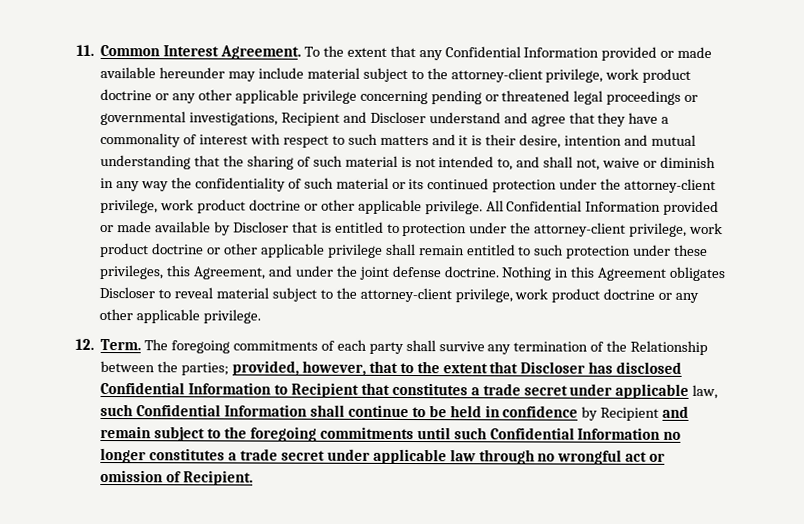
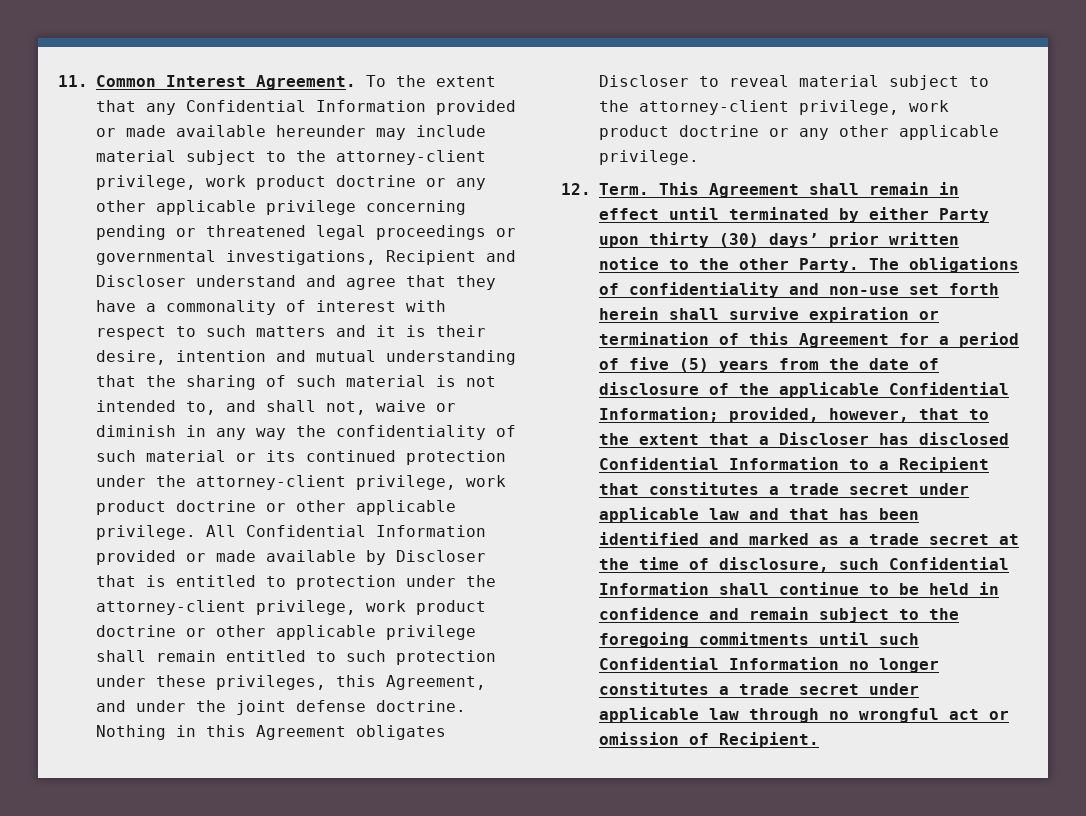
- The foregoing commitments of each party shall survive any termination of the Relationship between the parties; provided, however, that to the extent that Discloser has disclosed Confidential Information to Recipient that constitutes a trade secret under applicable law, such Confidential Information shall continue to be held in confidence by Recipient and remain subject to the foregoing commitments until such Confidential Information no longer constitutes a trade secret under applicable law through no wrongful act or omission of Recipient.
+ This Agreement shall remain in effect until terminated by either Party upon thirty (30) days’ prior written notice to the other Party. The obligations of confidentiality and non-use set forth herein shall survive expiration or termination of this Agreement for a period of five (5) years from the date of disclosure of the applicable Confidential Information; provided, however, that to the extent that a Discloser has disclosed Confidential Information to a Recipient that constitutes a trade secret under applicable law and that has been identified and marked as a trade secret at the time of disclosure, such Confidential Information shall continue to be held in confidence and remain subject to the foregoing commitments until such Confidential Information no longer constitutes a trade secret under applicable law through no wrongful act or omission of Recipient.

